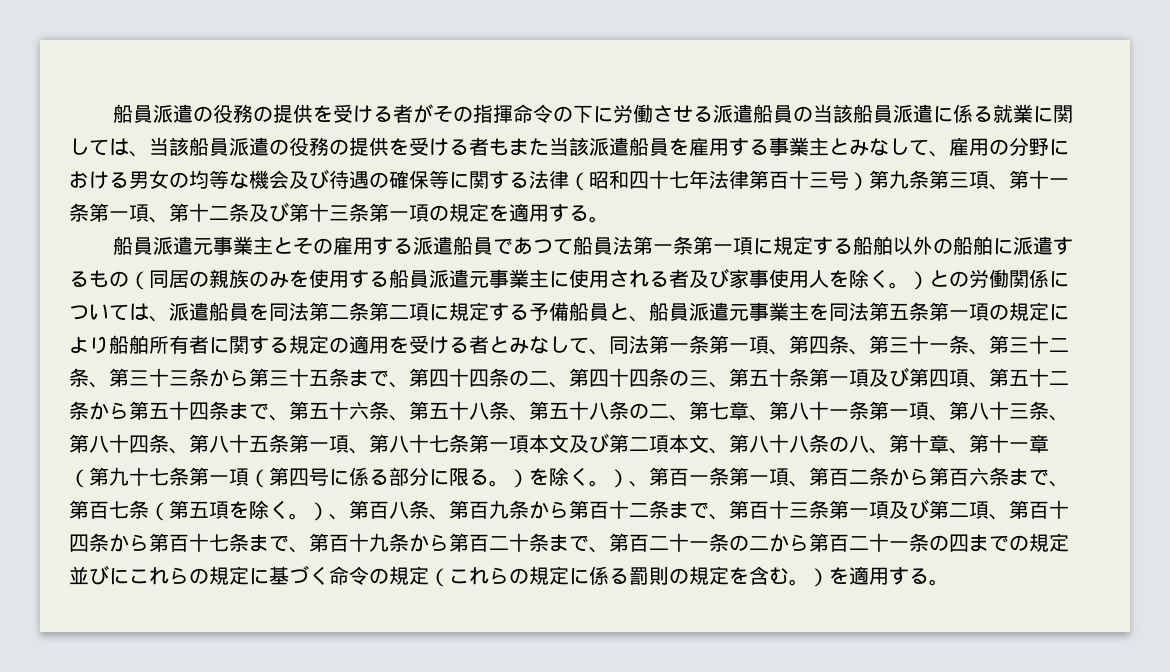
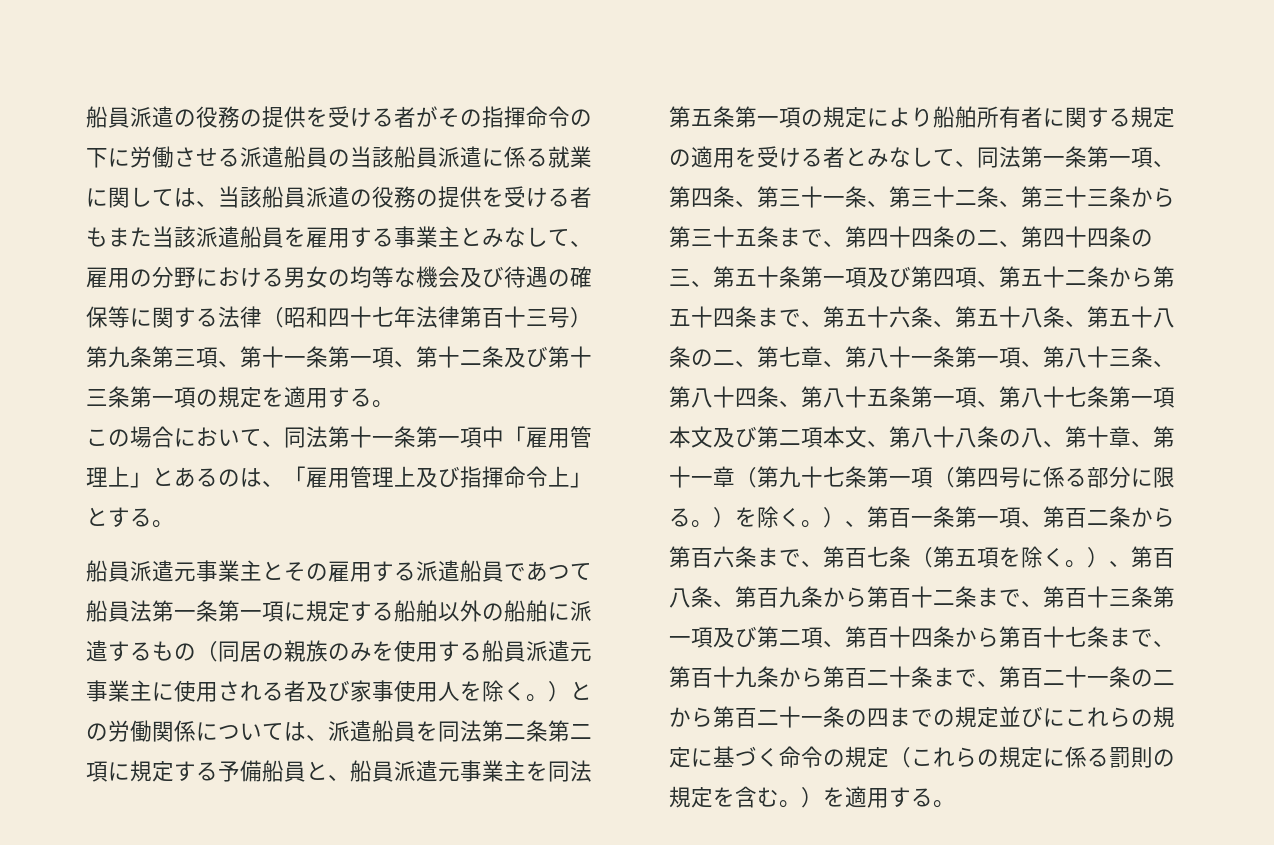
+ この場合において、同法第十一条第一項中「雇用管理上」とあるのは、「雇用管理上及び指揮命令上」とする。

